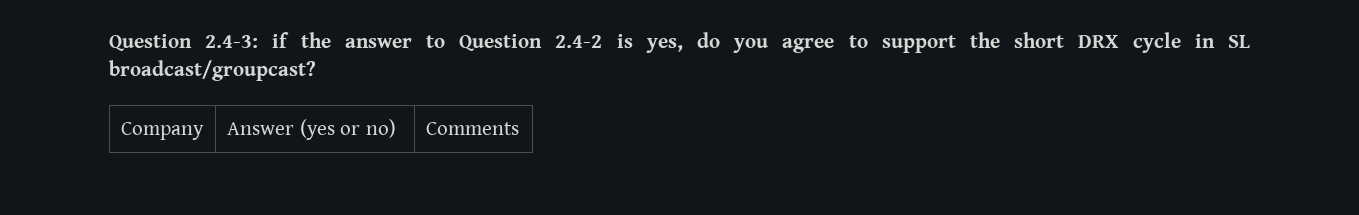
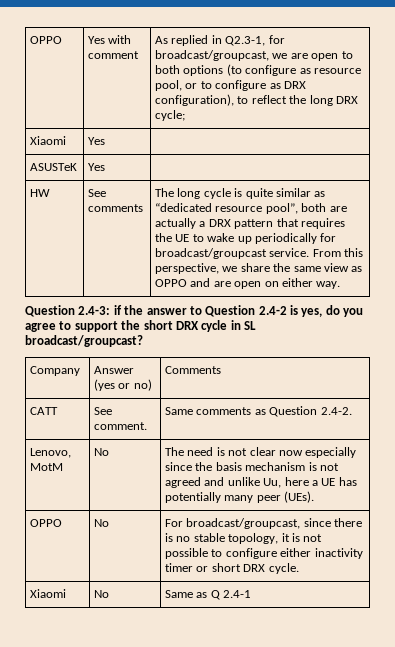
+ OPPO | Yes with comment | As replied in Q2.3-1, for broadcast/groupcast, we are open to both options (to configure as resource pool, or to configure as DRX configuration), to reflect the long DRX cycle;
+ Xiaomi | Yes |
+ ASUSTeK | Yes |
+ HW | See comments | The long cycle is quite similar as “dedicated resource pool”, both are actually a DRX pattern that requires the UE to wake up periodically for broadcast/groupcast service. From this perspective, we share the same view as OPPO and are open on either way.
+ CATT | See comment. | Same comments as Question 2.4-2.
+ Lenovo, MotM | No | The need is not clear now especially since the basis mechanism is not agreed and unlike Uu, here a UE has potentially many peer (UEs).
+ OPPO | No | For broadcast/groupcast, since there is no stable topology, it is not possible to configure either inactivity timer or short DRX cycle.
+ Xiaomi | No | Same as Q 2.4-1

